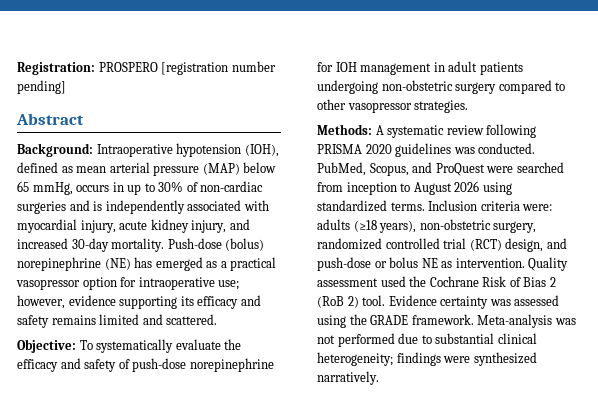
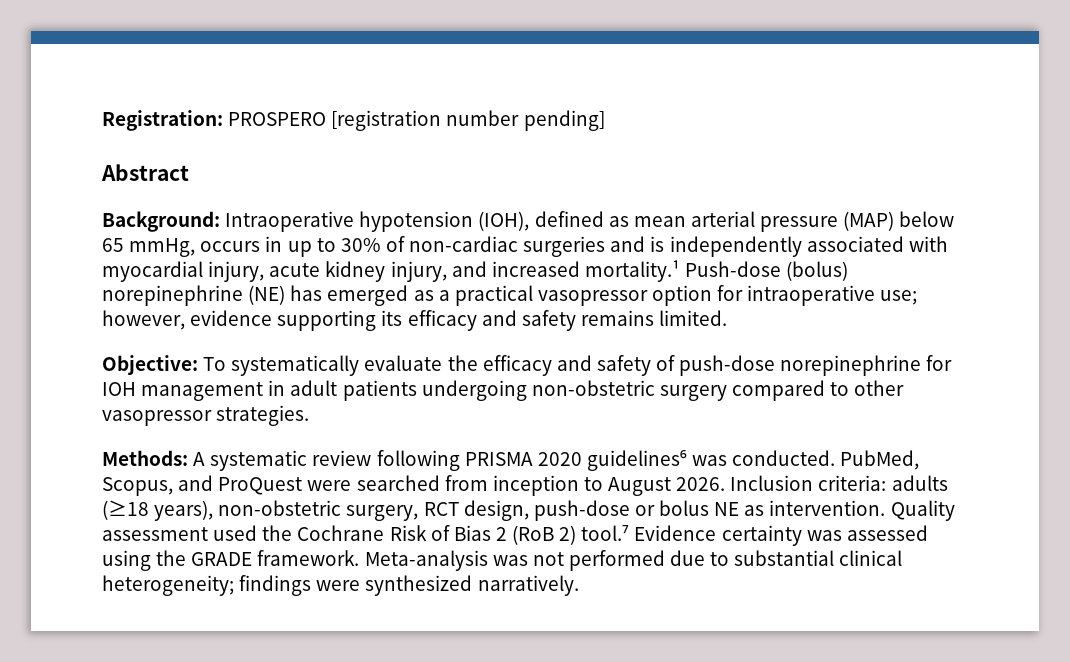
- Background: Intraoperative hypotension (IOH), defined as mean arterial pressure (MAP) below 65 mmHg, occurs in up to 30% of non-cardiac surgeries and is independently associated with myocardial injury, acute kidney injury, and increased 30-day mortality. Push-dose (bolus) norepinephrine (NE) has emerged as a practical vasopressor option for intraoperative use; however, evidence supporting its efficacy and safety remains limited and scattered.
+ Background: Intraoperative hypotension (IOH), defined as mean arterial pressure (MAP) below 65 mmHg, occurs in up to 30% of non-cardiac surgeries and is independently associated with myocardial injury, acute kidney injury, and increased mortality.¹ Push-dose (bolus) norepinephrine (NE) has emerged as a practical vasopressor option for intraoperative use; however, evidence supporting its efficacy and safety remains limited.
- Methods: A systematic review following PRISMA 2020 guidelines was conducted.
+ Methods: A systematic review following PRISMA 2020 guidelines⁶ was conducted.
- PubMed, Scopus, and ProQuest were searched from inception to August 2026 using standardized terms. Inclusion criteria were: adults (≥18 years), non-obstetric surgery, randomized controlled trial (RCT) design, and push-dose or bolus NE as intervention.
+ PubMed, Scopus, and ProQuest were searched from inception to August 2026. Inclusion criteria: adults (≥18 years), non-obstetric surgery, RCT design, push-dose or bolus NE as intervention.
- Quality assessment used the Cochrane Risk of Bias 2 (RoB 2) tool. Evidence certainty was assessed using the GRADE framework.
+ Quality assessment used the Cochrane Risk of Bias 2 (RoB 2) tool.⁷ Evidence certainty was assessed using the GRADE framework.

